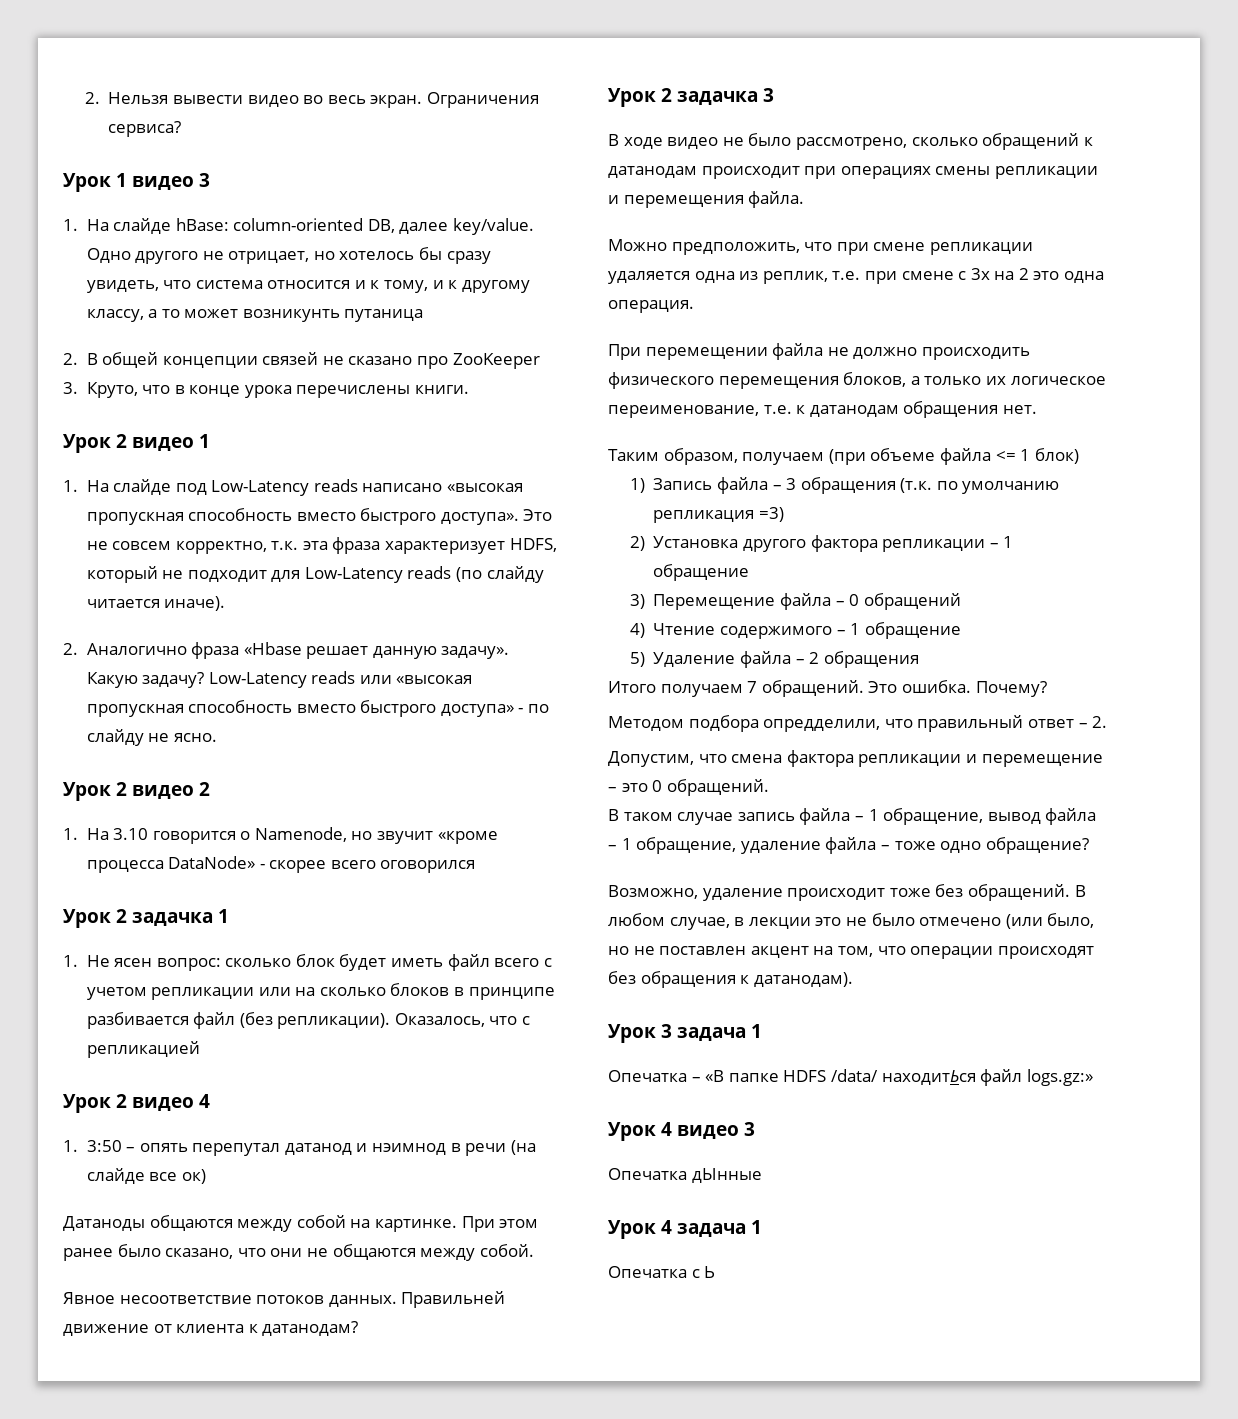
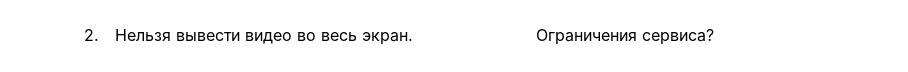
- Урок 1 видео 3
- 1. На слайде hBase: column-oriented DB, далее key/value. Одно другого не отрицает, но хотелось бы сразу увидеть, что система относится и к тому, и к другому классу, а то может возникунть путаница
- 2. В общей концепции связей не сказано про ZooKeeper
- 3. Круто, что в конце урока перечислены книги.
- Урок 2 видео 1
- 1. На слайде под Low-Latency reads написано «высокая пропускная способность вместо быстрого доступа». Это не совсем корректно, т.к. эта фраза характеризует HDFS, который не подходит для Low-Latency reads (по слайду читается иначе).
- 2. Аналогично фраза «Hbase решает данную задачу». Какую задачу? Low-Latency reads или «высокая пропускная способность вместо быстрого доступа» - по слайду не ясно.
- Урок 2 видео 2
- 1. На 3.10 говорится о Namenode, но звучит «кроме процесса DataNode» - скорее всего оговорился
- Урок 2 задачка 1
- 1. Не ясен вопрос: сколько блок будет иметь файл всего с учетом репликации или на сколько блоков в принципе разбивается файл (без репликации). Оказалось, что с репликацией
- Урок 2 видео 4
- 1. 3:50 – опять перепутал датанод и нэимнод в речи (на слайде все ок)
- Датаноды общаются между собой на картинке. При этом ранее было сказано, что они не общаются между собой.
- Явное несоответствие потоков данных. Правильней движение от клиента к датанодам?
- Урок 2 задачка 3
- В ходе видео не было рассмотрено, сколько обращений к датанодам происходит при операциях смены репликации и перемещения файла.
- Можно предположить, что при смене репликации удаляется одна из реплик, т.е. при смене с 3х на 2 это одна операция.
- При перемещении файла не должно происходить физического перемещения блоков, а только их логическое переименование, т.е. к датанодам обращения нет.
- Таким образом, получаем (при объеме файла <= 1 блок)
- 1) Запись файла – 3 обращения (т.к. по умолчанию репликация =3)
- 2) Установка другого фактора репликации – 1 обращение
- 3) Перемещение файла – 0 обращений
- 4) Чтение содержимого – 1 обращение
- 5) Удаление файла – 2 обращения
- Итого получаем 7 обращений. Это ошибка. Почему?
- Методом подбора опредделили, что правильный ответ – 2.
- Допустим, что смена фактора репликации и перемещение – это 0 обращений.
- В таком случае запись файла – 1 обращение, вывод файла – 1 обращение, удаление файла – тоже одно обращение?
- Возможно, удаление происходит тоже без обращений. В любом случае, в лекции это не было отмечено (или было, но не поставлен акцент на том, что операции происходят без обращения к датанодам).
- Урок 3 задача 1
- Опечатка – «В папке HDFS /data/ находитЬся файл logs.gz:»
- Урок 4 видео 3
- Опечатка дЫнные
- Урок 4 задача 1
- Опечатка с Ь

